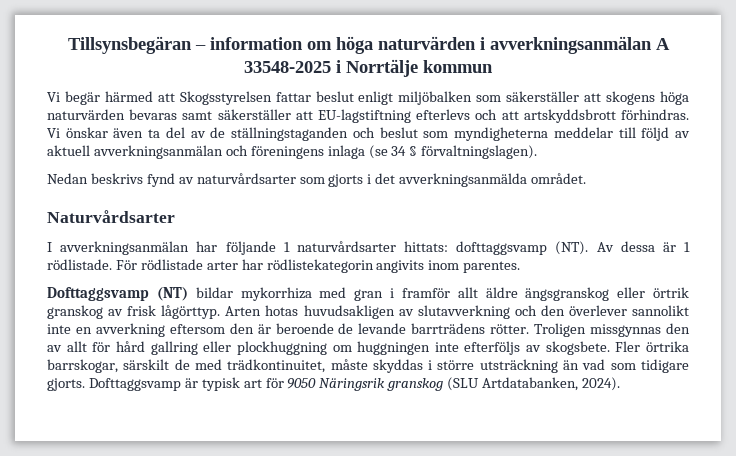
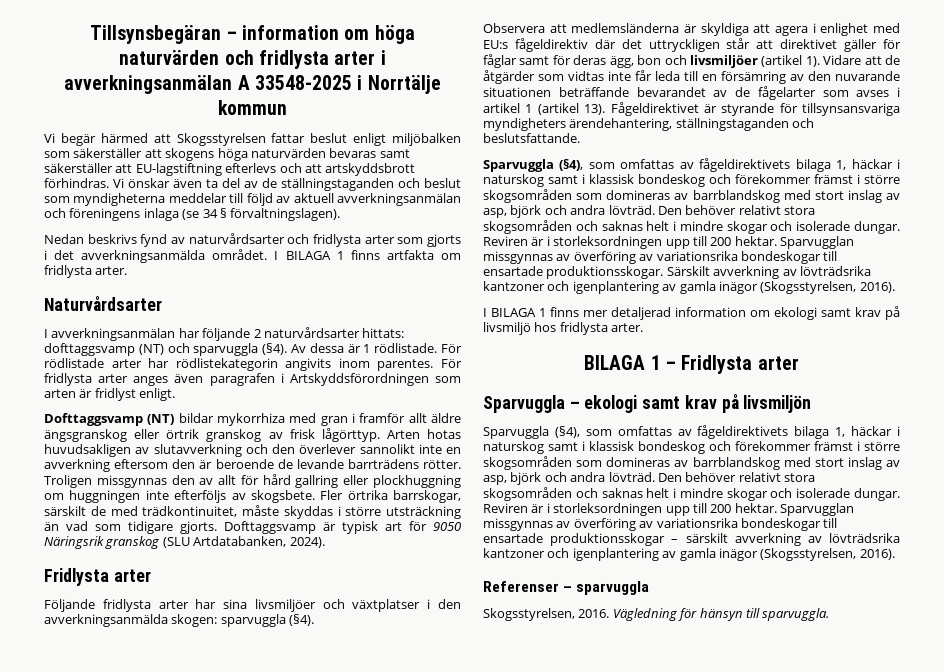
- Tillsynsbegäran – information om höga naturvärden i avverkningsanmälan A 33548-2025 i Norrtälje kommun
+ Tillsynsbegäran – information om höga naturvärden och fridlysta arter i avverkningsanmälan A 33548-2025 i Norrtälje kommun
- Nedan beskrivs fynd av naturvårdsarter som gjorts i det avverkningsanmälda området.
+ Nedan beskrivs fynd av naturvårdsarter och fridlysta arter som gjorts i det avverkningsanmälda området. I BILAGA 1 finns artfakta om fridlysta arter.
- I avverkningsanmälan har följande 1 naturvårdsarter hittats: dofttaggsvamp (NT). Av dessa är 1 rödlistade.
+ I avverkningsanmälan har följande 2 naturvårdsarter hittats: dofttaggsvamp (NT) och sparvuggla (§4). Av dessa är 1 rödlistade.
+ För fridlysta arter anges även paragrafen i Artskyddsförordningen som arten är fridlyst enligt.
  Dofttaggsvamp är typisk art för 9050 Näringsrik granskog (SLU Artdatabanken, 2024).
+ Fridlysta arter
+ Följande fridlysta arter har sina livsmiljöer och växtplatser i den avverkningsanmälda skogen: sparvuggla (§4).
+ Observera att medlemsländerna är skyldiga att agera i enlighet med EU:s fågeldirektiv där det uttryckligen står att direktivet gäller för fåglar samt för deras ägg, bon och livsmiljöer (artikel 1). Vidare att de åtgärder som vidtas inte får leda till en försämring av den nuvarande situationen beträffande bevarandet av de fågelarter som avses i artikel 1 (artikel 13). Fågeldirektivet är styrande för tillsynsansvariga myndigheters ärendehantering, ställningstaganden och beslutsfattande.
+ Sparvuggla (§4), som omfattas av fågeldirektivets bilaga 1, häckar i naturskog samt i klassisk bondeskog och förekommer främst i större skogsområden som domineras av barrblandskog med stort inslag av asp, björk och andra lövträd. Den behöver relativt stora skogsområden och saknas helt i mindre skogar och isolerade dungar. Reviren är i storleksordningen upp till 200 hektar. Sparvugglan missgynnas av överföring av variationsrika bondeskogar till ensartade produktionsskogar. Särskilt avverkning av lövträdsrika kantzoner och igenplantering av gamla inägor (Skogsstyrelsen, 2016).
+ I BILAGA 1 finns mer detaljerad information om ekologi samt krav på livsmiljö hos fridlysta arter.
+ BILAGA 1 – Fridlysta arter
+ Sparvuggla – ekologi samt krav på livsmiljön
+ Sparvuggla (§4), som omfattas av fågeldirektivets bilaga 1, häckar i naturskog samt i klassisk bondeskog och förekommer främst i större skogsområden som domineras av barrblandskog med stort inslag av asp, björk och andra lövträd. Den behöver relativt stora skogsområden och saknas helt i mindre skogar och isolerade dungar. Reviren är i storleksordningen upp till 200 hektar. Sparvugglan missgynnas av överföring av variationsrika bondeskogar till ensartade produktionsskogar – särskilt avverkning av lövträdsrika kantzoner och igenplantering av gamla inägor (Skogsstyrelsen, 2016).
+ Referenser – sparvuggla
+ Skogsstyrelsen, 2016. Vägledning för hänsyn till sparvuggla.

